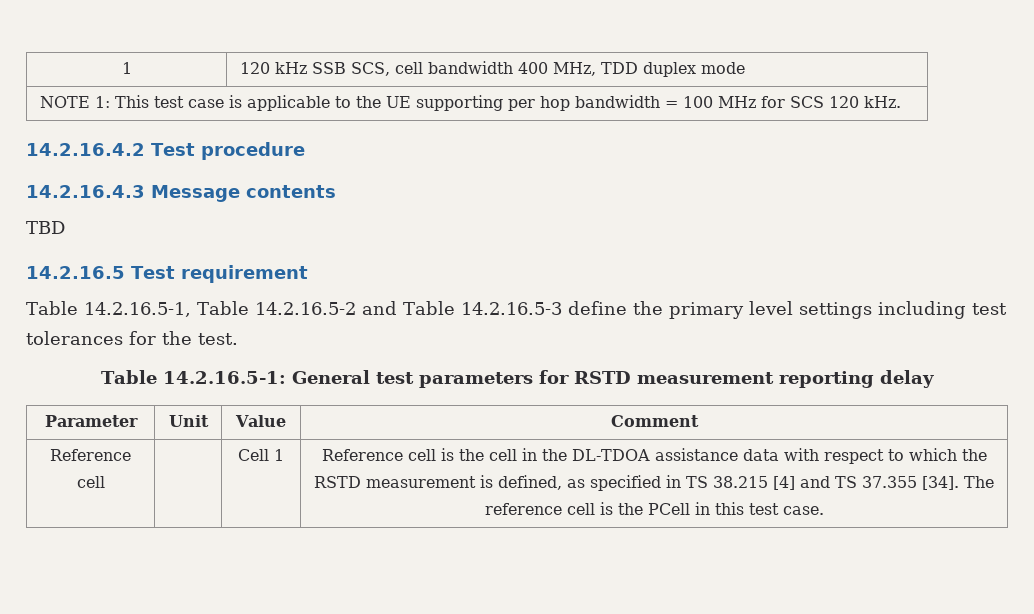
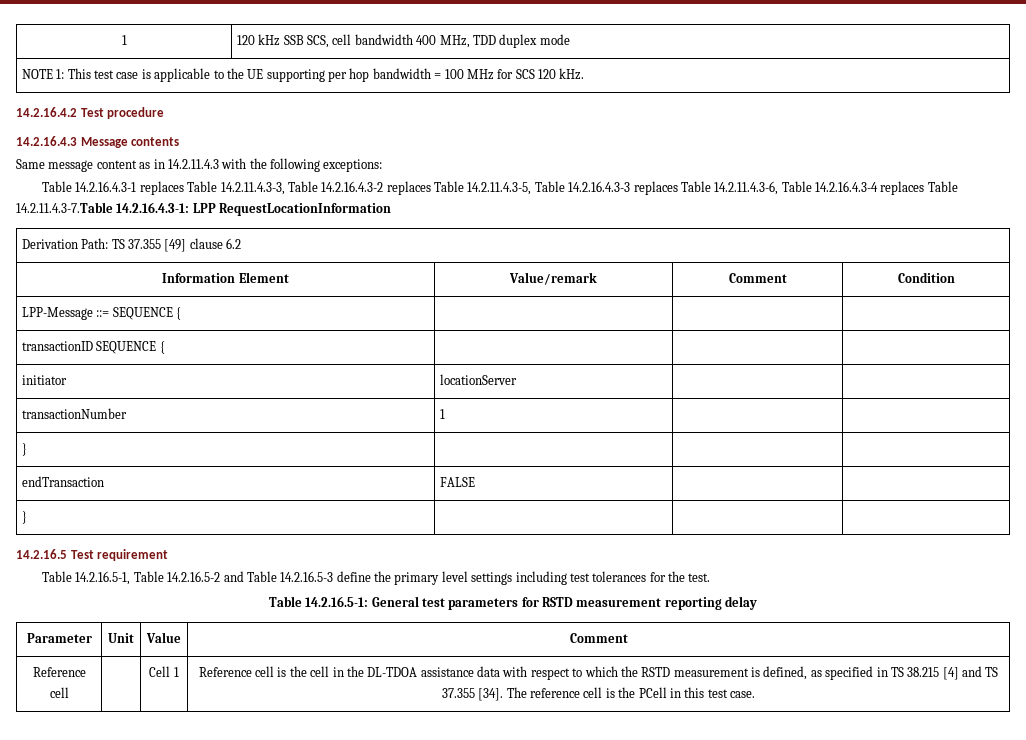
- TBD
+ Same message content as in 14.2.11.4.3 with the following exceptions:
+ Table 14.2.16.4.3-1 replaces Table 14.2.11.4.3-3, Table 14.2.16.4.3-2 replaces Table 14.2.11.4.3-5, Table 14.2.16.4.3-3 replaces Table 14.2.11.4.3-6, Table 14.2.16.4.3-4 replaces Table 14.2.11.4.3-7.Table 14.2.16.4.3-1: LPP RequestLocationInformation
+ Derivation Path: TS 37.355 [49] clause 6.2
+ Information Element | Value/remark | Comment | Condition
+ LPP-Message ::= SEQUENCE { | | |
+ transactionID SEQUENCE { | | |
+ initiator | locationServer | |
+ transactionNumber | 1 | |
+ } | | |
+ endTransaction | FALSE | |
+ } | | |

